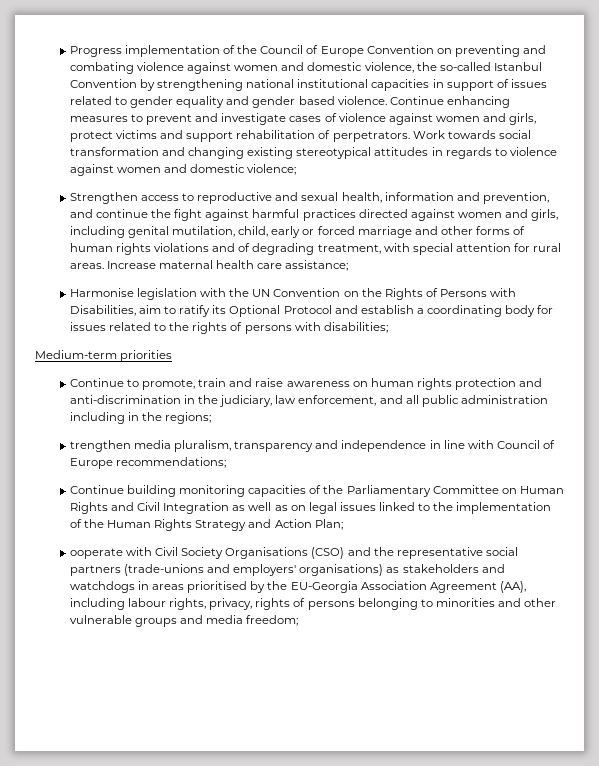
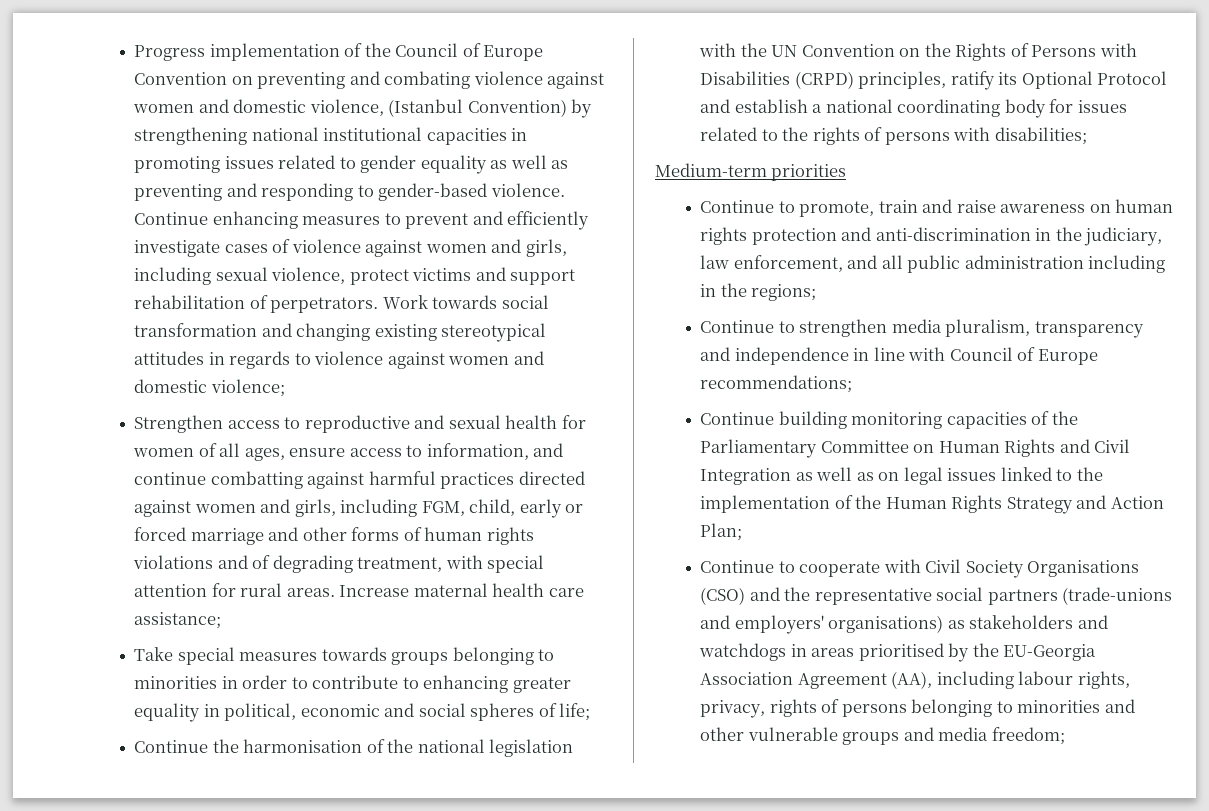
- Progress implementation of the Council of Europe Convention on preventing and combating violence against women and domestic violence, the so-called Istanbul Convention by strengthening national institutional capacities in support of issues related to gender equality and gender based violence.
+ Progress implementation of the Council of Europe Convention on preventing and combating violence against women and domestic violence, (Istanbul Convention) by strengthening national institutional capacities in promoting issues related to gender equality as well as preventing and responding to gender-based violence.
- Continue enhancing measures to prevent and investigate cases of violence against women and girls, protect victims and support rehabilitation of perpetrators.
+ Continue enhancing measures to prevent and efficiently investigate cases of violence against women and girls, including sexual violence, protect victims and support rehabilitation of perpetrators.
- Strengthen access to reproductive and sexual health, information and prevention, and continue the fight against harmful practices directed against women and girls, including genital mutilation, child, early or forced marriage and other forms of human rights violations and of degrading treatment, with special attention for rural areas.
+ Strengthen access to reproductive and sexual health for women of all ages, ensure access to information, and continue combatting against harmful practices directed against women and girls, including FGM, child, early or forced marriage and other forms of human rights violations and of degrading treatment, with special attention for rural areas.
- Harmonise legislation with the UN Convention on the Rights of Persons with Disabilities, aim to ratify its Optional Protocol and establish a coordinating body for issues related to the rights of persons with disabilities;
+ Take special measures towards groups belonging to minorities in order to contribute to enhancing greater equality in political, economic and social spheres of life;
+ Continue the harmonisation of the national legislation with the UN Convention on the Rights of Persons with Disabilities (CRPD) principles, ratify its Optional Protocol and establish a national coordinating body for issues related to the rights of persons with disabilities;
- trengthen media pluralism, transparency and independence in line with Council of Europe recommendations;
+ Continue to strengthen media pluralism, transparency and independence in line with Council of Europe recommendations;
- ooperate with Civil Society Organisations (CSO) and the representative social partners (trade-unions and employers' organisations) as stakeholders and watchdogs in areas prioritised by the EU-Georgia Association Agreement (AA), including labour rights, privacy, rights of persons belonging to minorities and other vulnerable groups and media freedom;
+ Continue to cooperate with Civil Society Organisations (CSO) and the representative social partners (trade-unions and employers' organisations) as stakeholders and watchdogs in areas prioritised by the EU-Georgia Association Agreement (AA), including labour rights, privacy, rights of persons belonging to minorities and other vulnerable groups and media freedom;

